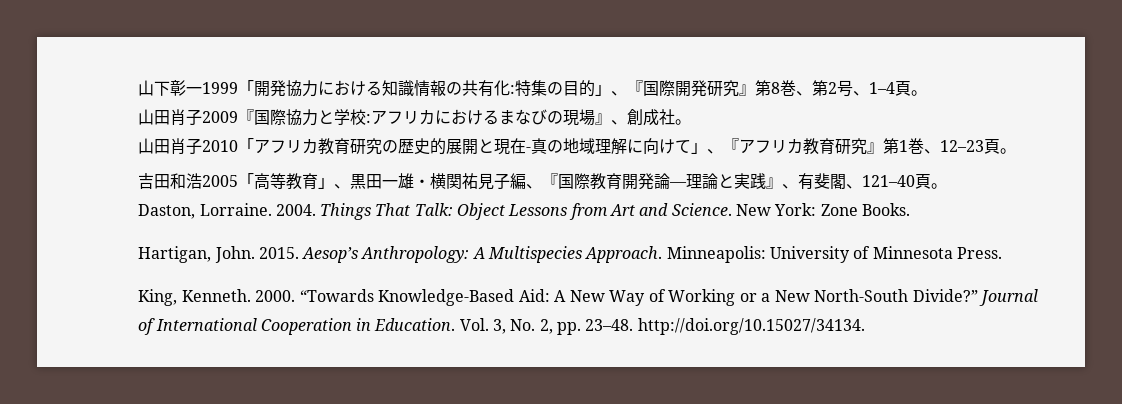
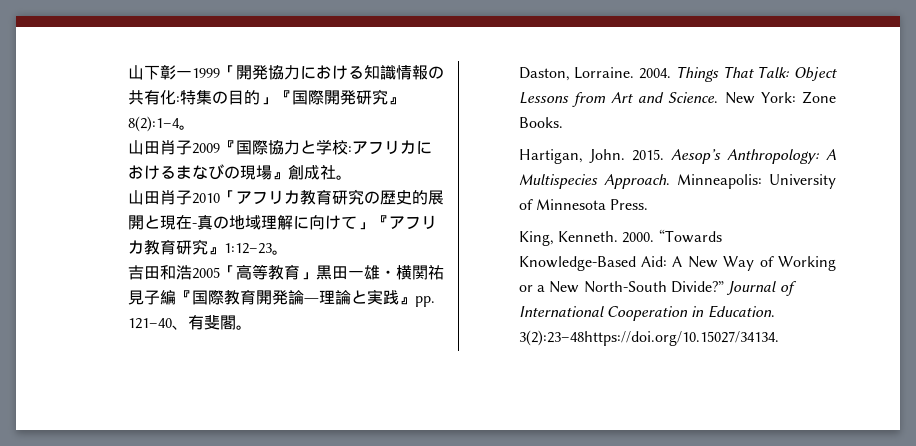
- 山下彰一1999「開発協力における知識情報の共有化:特集の目的」、『国際開発研究』第8巻、第2号、1–4頁。
+ 山下彰一1999「開発協力における知識情報の共有化:特集の目的」『国際開発研究』8(2):1–4。
- 山田肖子2009『国際協力と学校:アフリカにおけるまなびの現場』、創成社。
+ 山田肖子2009『国際協力と学校:アフリカにおけるまなびの現場』創成社。
- 山田肖子2010「アフリカ教育研究の歴史的展開と現在-真の地域理解に向けて」、『アフリカ教育研究』第1巻、12–23頁。
+ 山田肖子2010「アフリカ教育研究の歴史的展開と現在-真の地域理解に向けて」『アフリカ教育研究』1:12–23。
- 吉田和浩2005「高等教育」、黒田一雄・横関祐見子編、『国際教育開発論―理論と実践』、有斐閣、121–40頁。
+ 吉田和浩2005「高等教育」黒田一雄・横関祐見子編『国際教育開発論―理論と実践』pp. 121–40、有斐閣。
- Vol. 3, No. 2, pp. 23–48. http://doi.org/10.15027/34134.
+ 3(2):23–48https://doi.org/10.15027/34134.

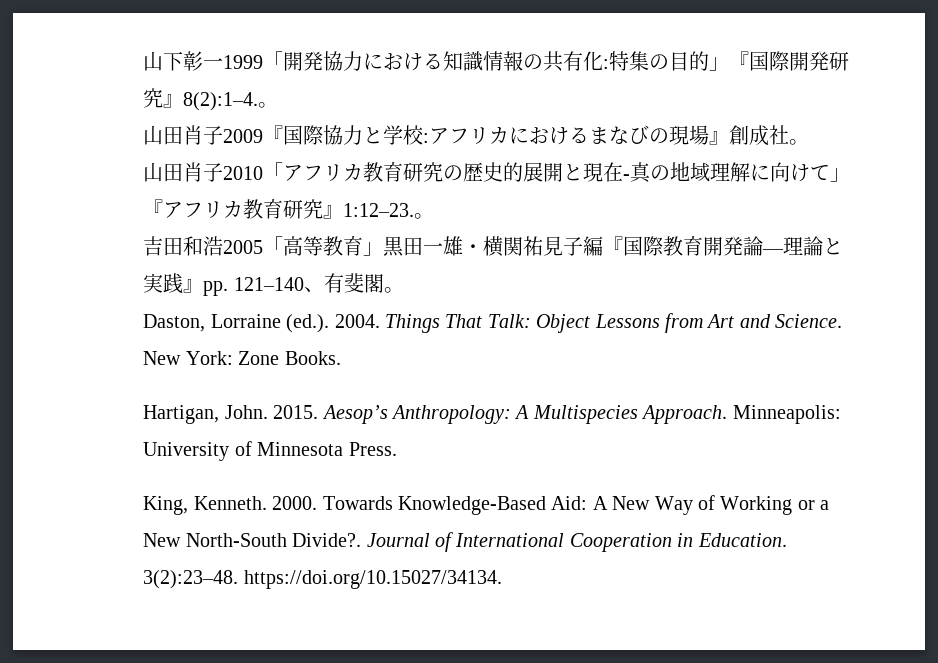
- 山下彰一1999「開発協力における知識情報の共有化:特集の目的」『国際開発研究』8(2):1–4。
+ 山下彰一1999「開発協力における知識情報の共有化:特集の目的」『国際開発研究』8(2):1–4.。
- 山田肖子2010「アフリカ教育研究の歴史的展開と現在-真の地域理解に向けて」『アフリカ教育研究』1:12–23。
+ 山田肖子2010「アフリカ教育研究の歴史的展開と現在-真の地域理解に向けて」『アフリカ教育研究』1:12–23.。
- 吉田和浩2005「高等教育」黒田一雄・横関祐見子編『国際教育開発論―理論と実践』pp. 121–40、有斐閣。
+ 吉田和浩2005「高等教育」黒田一雄・横関祐見子編『国際教育開発論―理論と実践』pp. 121–140、有斐閣。
- Daston, Lorraine. 2004.
+ Daston, Lorraine (ed.). 2004.
- “Towards Knowledge-Based Aid: A New Way of Working or a New North-South Divide?”
+ Towards Knowledge-Based Aid: A New Way of Working or a New North-South Divide?.
- 3(2):23–48https://doi.org/10.15027/34134.
+ 3(2):23–48. https://doi.org/10.15027/34134.

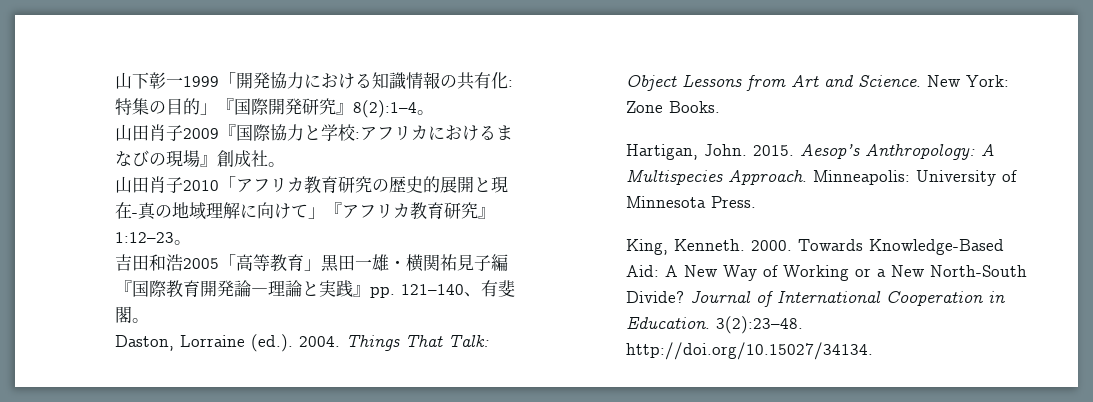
- 山下彰一1999「開発協力における知識情報の共有化:特集の目的」『国際開発研究』8(2):1–4.。
+ 山下彰一1999「開発協力における知識情報の共有化:特集の目的」『国際開発研究』8(2):1–4。
- 山田肖子2010「アフリカ教育研究の歴史的展開と現在-真の地域理解に向けて」『アフリカ教育研究』1:12–23.。
+ 山田肖子2010「アフリカ教育研究の歴史的展開と現在-真の地域理解に向けて」『アフリカ教育研究』1:12–23。
- Towards Knowledge-Based Aid: A New Way of Working or a New North-South Divide?.
+ Towards Knowledge-Based Aid: A New Way of Working or a New North-South Divide?
- 3(2):23–48. https://doi.org/10.15027/34134.
+ 3(2):23–48. http://doi.org/10.15027/34134.

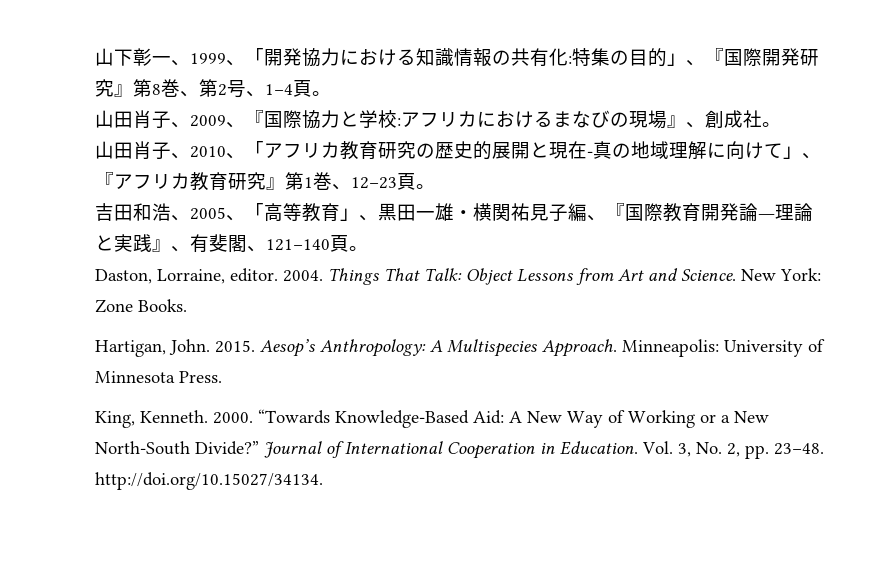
- 山下彰一1999「開発協力における知識情報の共有化:特集の目的」『国際開発研究』8(2):1–4。
- 山田肖子2009『国際協力と学校:アフリカにおけるまなびの現場』創成社。
+ 山下彰一、1999、「開発協力における知識情報の共有化:特集の目的」、『国際開発研究』第8巻、第2号、1–4頁。
+ 山田肖子、2009、『国際協力と学校:アフリカにおけるまなびの現場』、創成社。
- 山田肖子2010「アフリカ教育研究の歴史的展開と現在-真の地域理解に向けて」『アフリカ教育研究』1:12–23。
+ 山田肖子、2010、「アフリカ教育研究の歴史的展開と現在-真の地域理解に向けて」、『アフリカ教育研究』第1巻、12–23頁。
- 吉田和浩2005「高等教育」黒田一雄・横関祐見子編『国際教育開発論―理論と実践』pp. 121–140、有斐閣。
+ 吉田和浩、2005、「高等教育」、黒田一雄・横関祐見子編、『国際教育開発論―理論と実践』、有斐閣、121–140頁。
- Daston, Lorraine (ed.). 2004.
+ Daston, Lorraine, editor. 2004.
- Towards Knowledge-Based Aid: A New Way of Working or a New North-South Divide?
+ “Towards Knowledge-Based Aid: A New Way of Working or a New North-South Divide?”
- 3(2):23–48. http://doi.org/10.15027/34134.
+ Vol. 3, No. 2, pp. 23–48. http://doi.org/10.15027/34134.

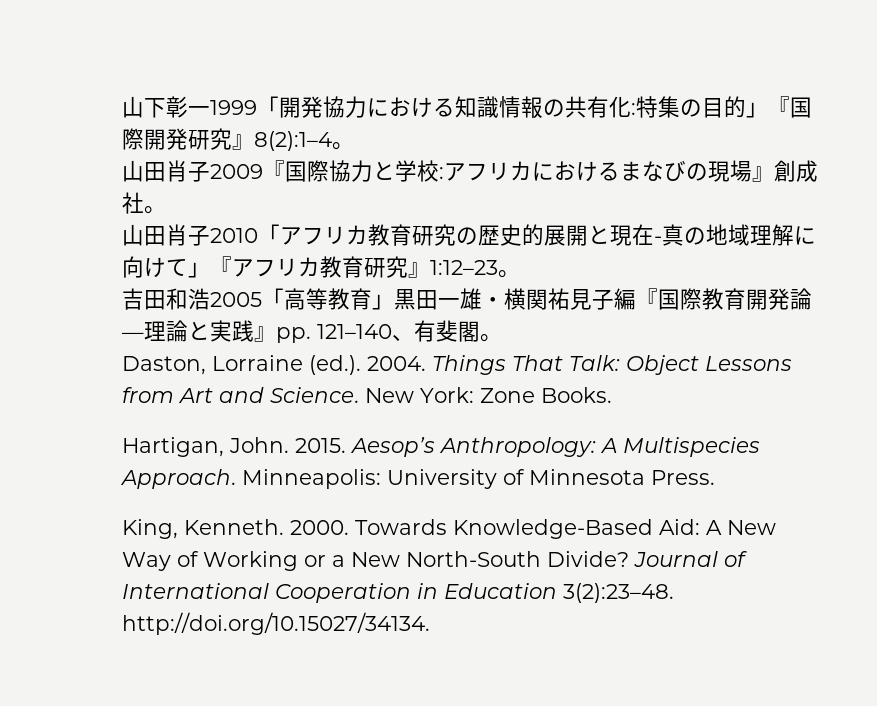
- 山下彰一、1999、「開発協力における知識情報の共有化:特集の目的」、『国際開発研究』第8巻、第2号、1–4頁。
- 山田肖子、2009、『国際協力と学校:アフリカにおけるまなびの現場』、創成社。
+ 山下彰一1999「開発協力における知識情報の共有化:特集の目的」『国際開発研究』8(2):1–4。
+ 山田肖子2009『国際協力と学校:アフリカにおけるまなびの現場』創成社。
- 山田肖子、2010、「アフリカ教育研究の歴史的展開と現在-真の地域理解に向けて」、『アフリカ教育研究』第1巻、12–23頁。
+ 山田肖子2010「アフリカ教育研究の歴史的展開と現在-真の地域理解に向けて」『アフリカ教育研究』1:12–23。
- 吉田和浩、2005、「高等教育」、黒田一雄・横関祐見子編、『国際教育開発論―理論と実践』、有斐閣、121–140頁。
+ 吉田和浩2005「高等教育」黒田一雄・横関祐見子編『国際教育開発論―理論と実践』pp. 121–140、有斐閣。
- Daston, Lorraine, editor. 2004.
+ Daston, Lorraine (ed.). 2004.
- “Towards Knowledge-Based Aid: A New Way of Working or a New North-South Divide?”
+ Towards Knowledge-Based Aid: A New Way of Working or a New North-South Divide?
- Journal of International Cooperation in Education. Vol. 3, No. 2, pp. 23–48. http://doi.org/10.15027/34134.
+ Journal of International Cooperation in Education 3(2):23–48. http://doi.org/10.15027/34134.

